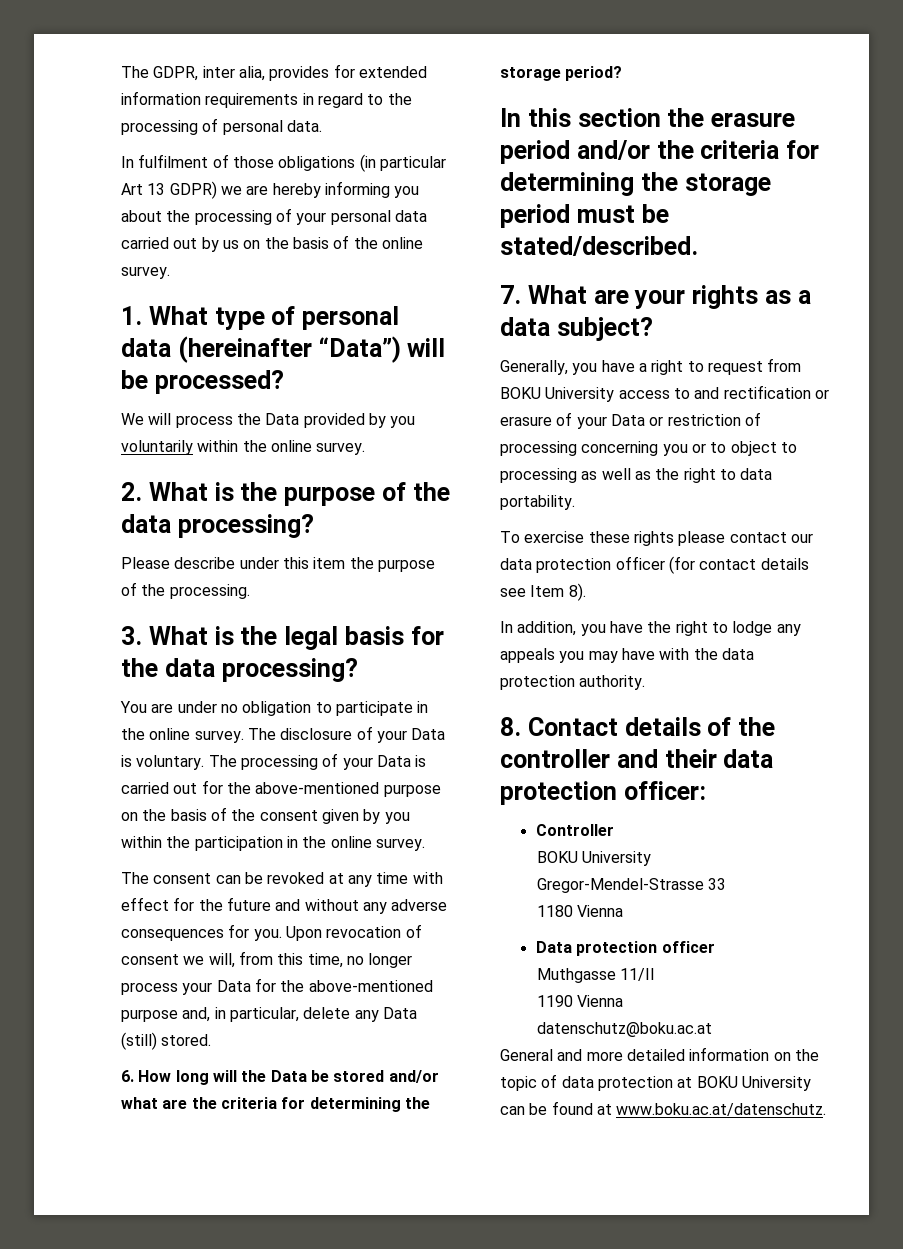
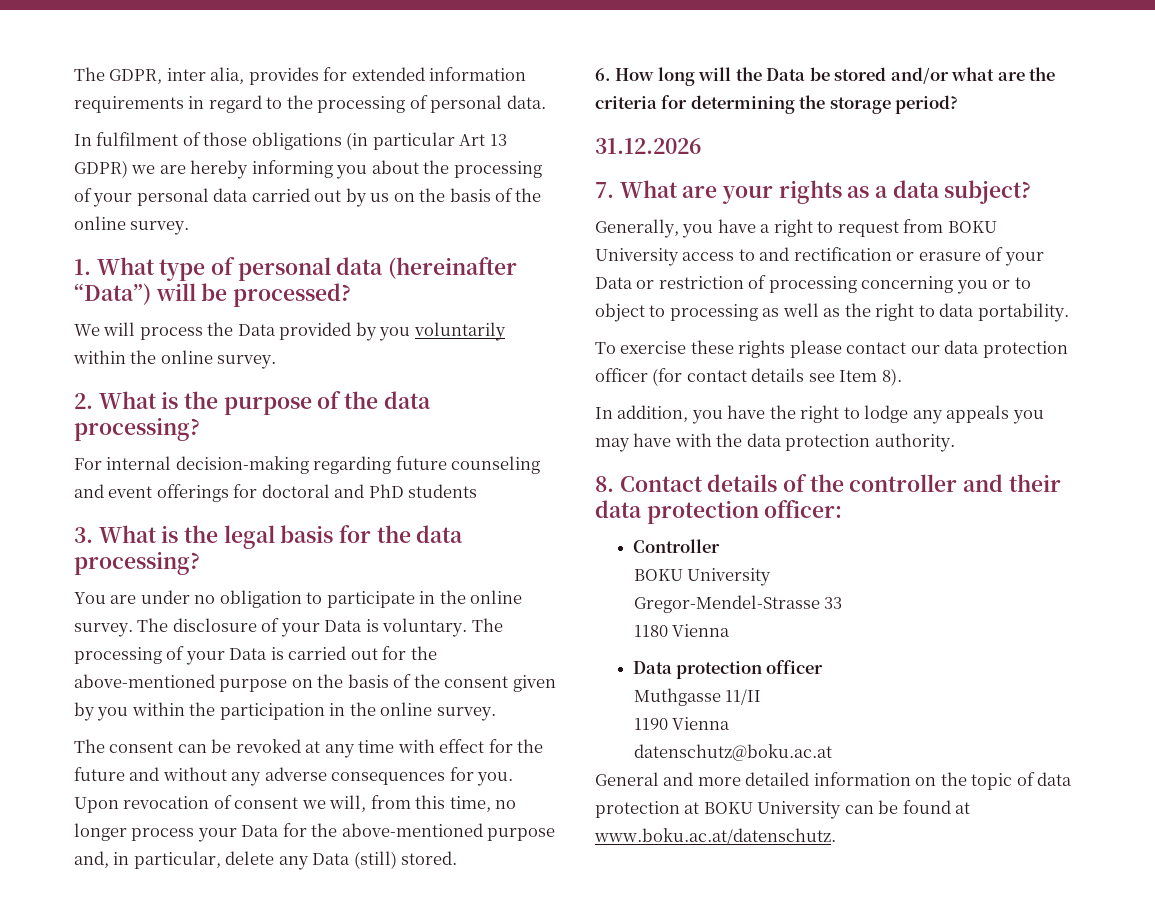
- Please describe under this item the purpose of the processing.
+ For internal decision-making regarding future counseling and event offerings for doctoral and PhD students
- In this section the erasure period and/or the criteria for determining the storage period must be stated/described.
+ 31.12.2026

